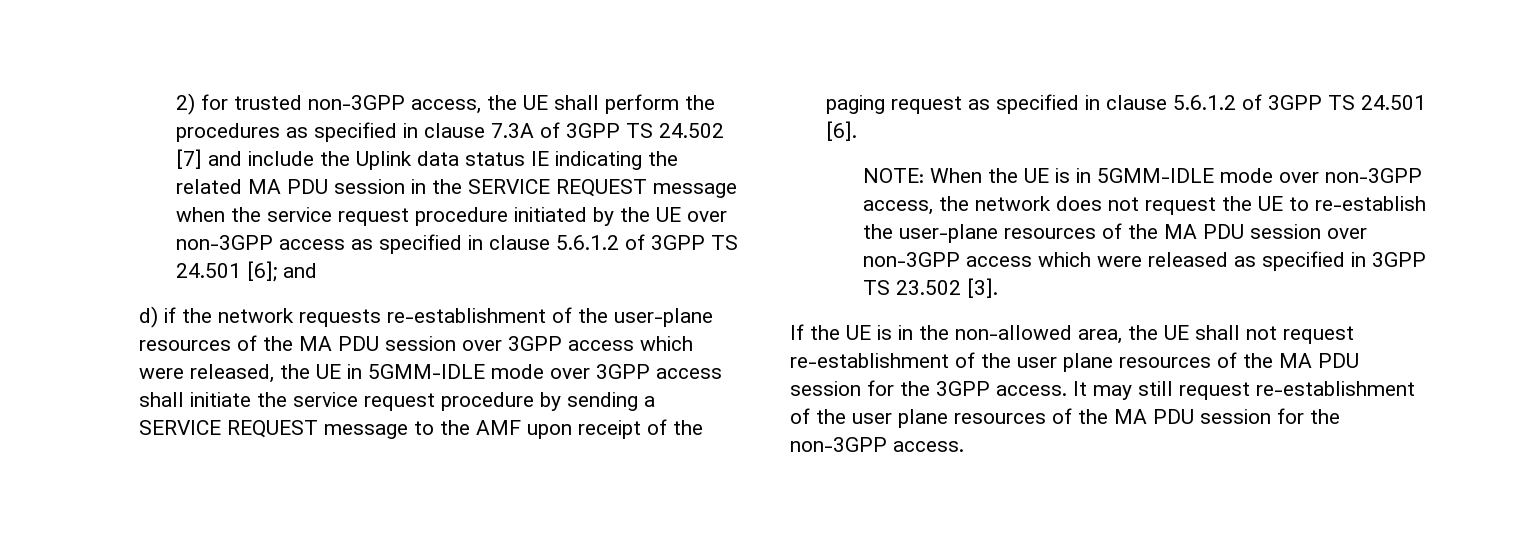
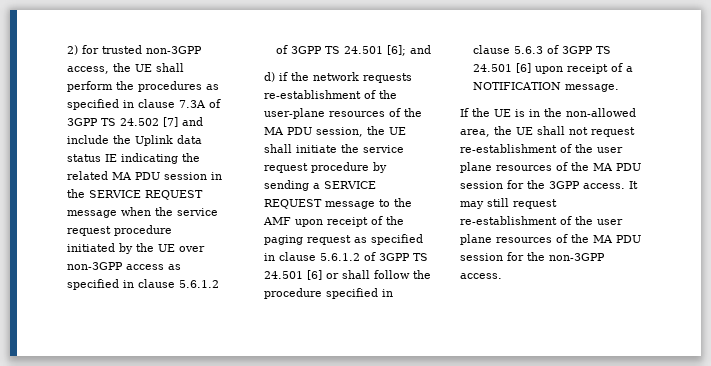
- d) if the network requests re-establishment of the user-plane resources of the MA PDU session over 3GPP access which were released, the UE in 5GMM-IDLE mode over 3GPP access shall initiate the service request procedure by sending a SERVICE REQUEST message to the AMF upon receipt of the paging request as specified in clause 5.6.1.2 of 3GPP TS 24.501 [6].
- NOTE: When the UE is in 5GMM-IDLE mode over non-3GPP access, the network does not request the UE to re-establish the user-plane resources of the MA PDU session over non-3GPP access which were released as specified in 3GPP TS 23.502 [3].
+ d) if the network requests re-establishment of the user-plane resources of the MA PDU session, the UE shall initiate the service request procedure by sending a SERVICE REQUEST message to the AMF upon receipt of the paging request as specified in clause 5.6.1.2 of 3GPP TS 24.501 [6] or shall follow the procedure specified in clause 5.6.3 of 3GPP TS 24.501 [6] upon receipt of a NOTIFICATION message.

